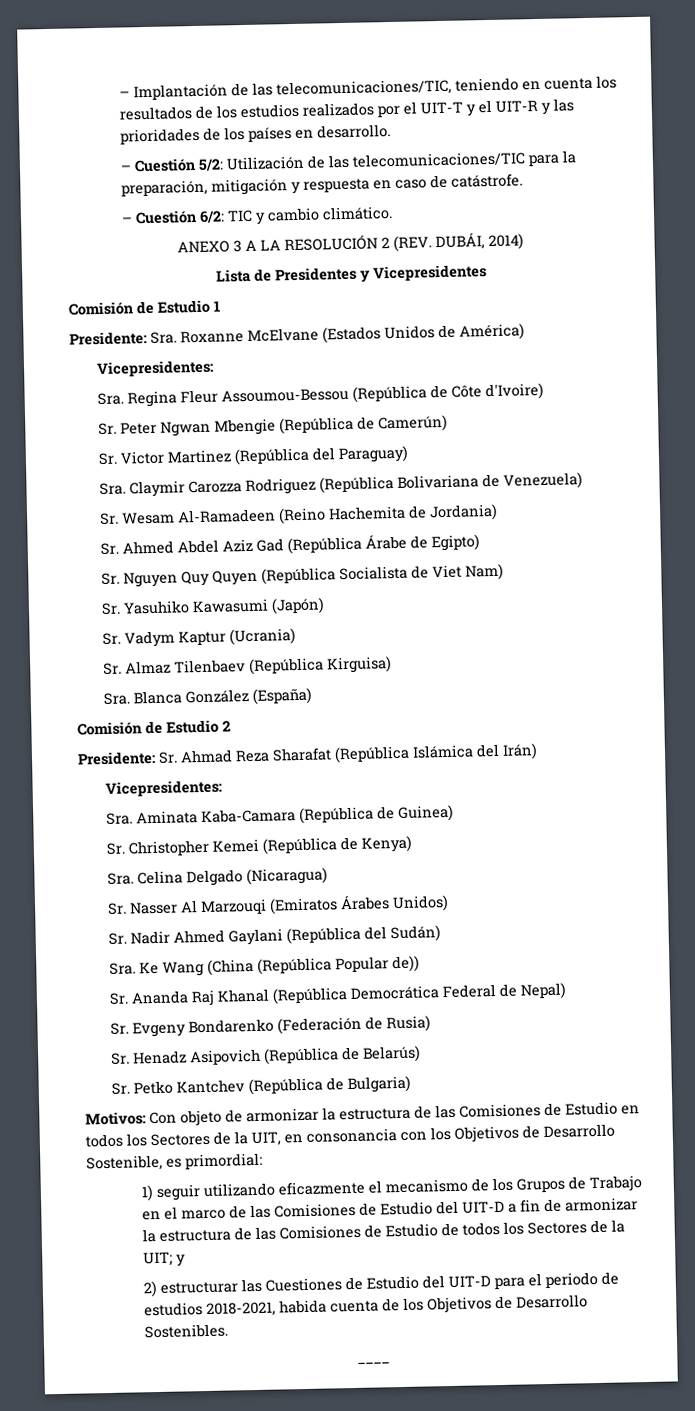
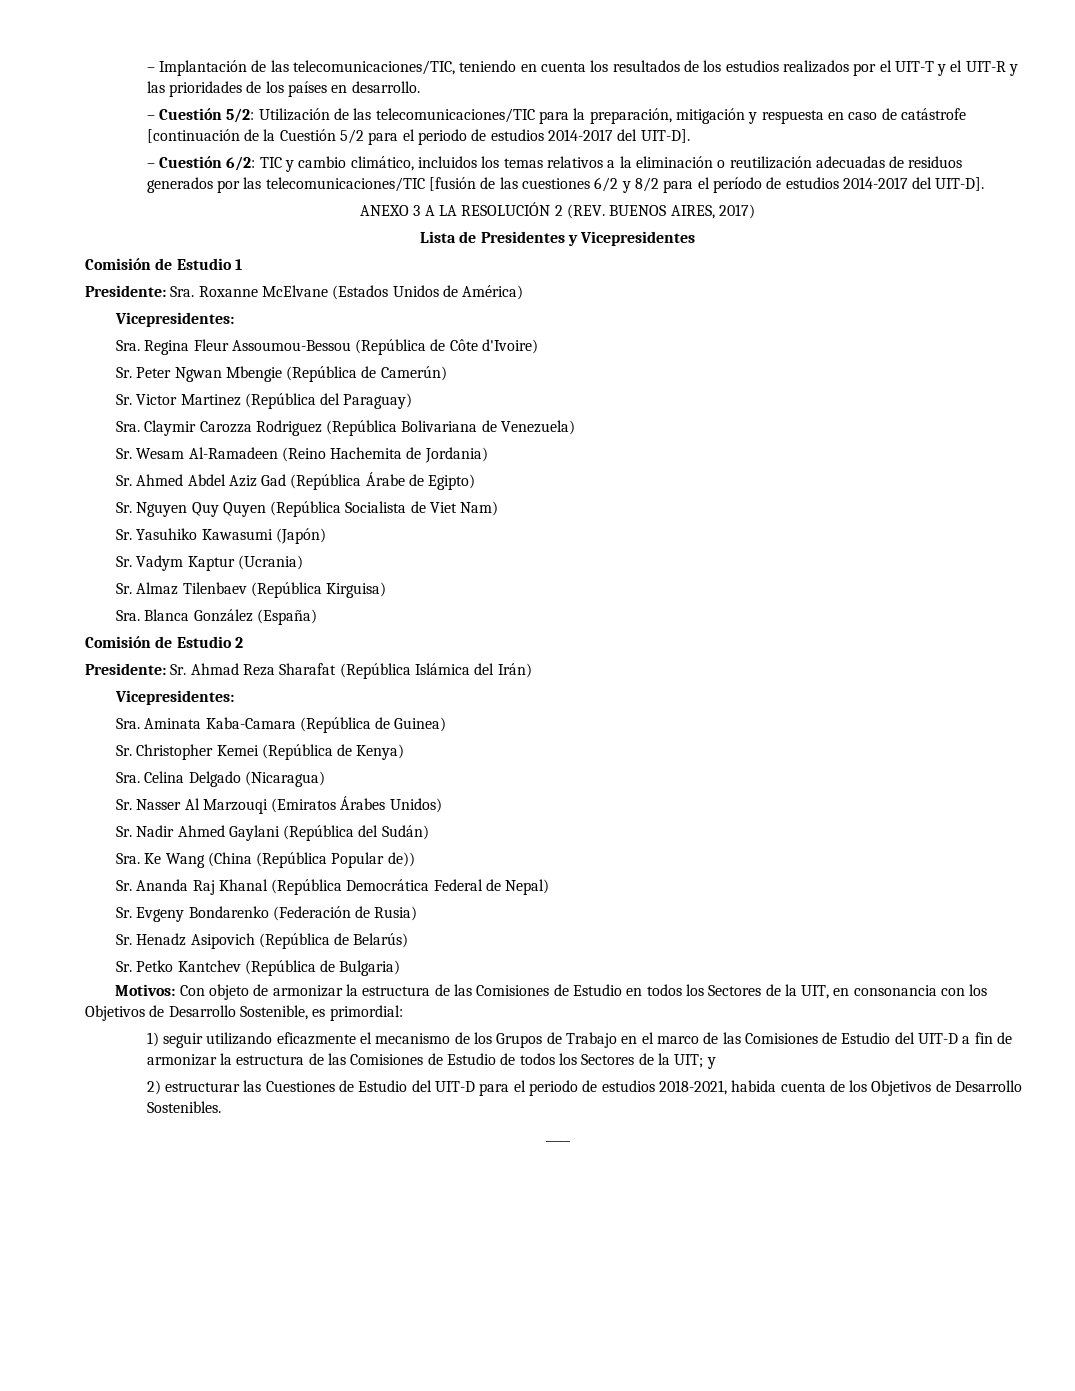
- – Cuestión 5/2: Utilización de las telecomunicaciones/TIC para la preparación, mitigación y respuesta en caso de catástrofe.
+ – Cuestión 5/2: Utilización de las telecomunicaciones/TIC para la preparación, mitigación y respuesta en caso de catástrofe [continuación de la Cuestión 5/2 para el periodo de estudios 2014-2017 del UIT-D].
- – Cuestión 6/2: TIC y cambio climático.
+ – Cuestión 6/2: TIC y cambio climático, incluidos los temas relativos a la eliminación o reutilización adecuadas de residuos generados por las telecomunicaciones/TIC [fusión de las cuestiones 6/2 y 8/2 para el período de estudios 2014-2017 del UIT-D].
- ANEXO 3 A LA RESOLUCIÓN 2 (REV. DUBÁI, 2014)
+ ANEXO 3 A LA RESOLUCIÓN 2 (REV. BUENOS AIRES, 2017)

